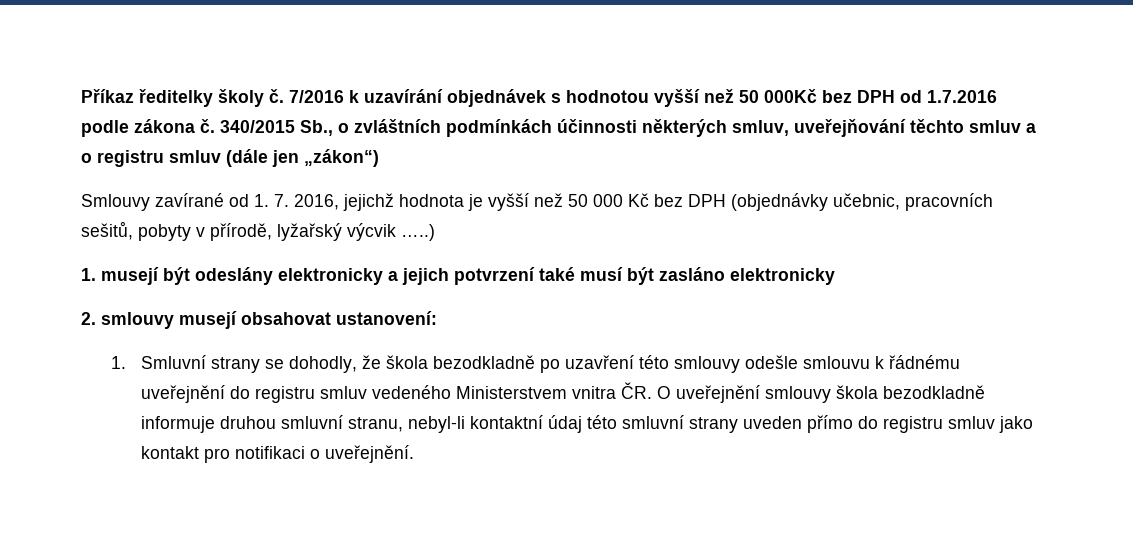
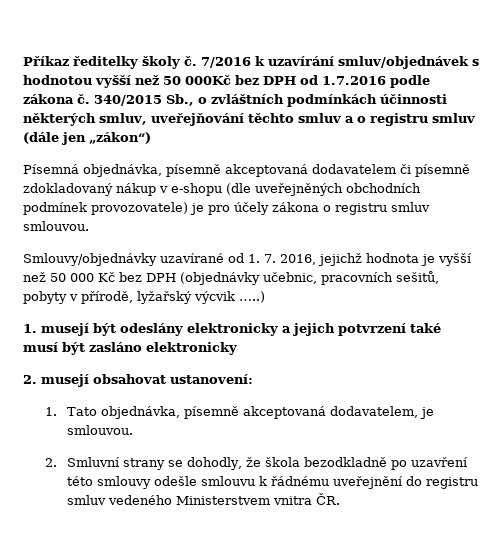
- 7/2016 k uzavírání objednávek s hodnotou vyšší než 50 000Kč bez DPH od 1.7.2016 podle zákona č.
+ 7/2016 k uzavírání smluv/objednávek s hodnotou vyšší než 50 000Kč bez DPH od 1.7.2016 podle zákona č.
- Smlouvy zavírané od 1. 7. 2016, jejichž hodnota je vyšší než 50 000 Kč bez DPH (objednávky učebnic, pracovních sešitů, pobyty v přírodě, lyžařský výcvik …..)
+ Písemná objednávka, písemně akceptovaná dodavatelem či písemně zdokladovaný nákup v e-shopu (dle uveřejněných obchodních podmínek provozovatele) je pro účely zákona o registru smluv smlouvou.
+ Smlouvy/objednávky uzavírané od 1. 7. 2016, jejichž hodnota je vyšší než 50 000 Kč bez DPH (objednávky učebnic, pracovních sešitů, pobyty v přírodě, lyžařský výcvik …..)
- 2. smlouvy musejí obsahovat ustanovení:
+ 2. musejí obsahovat ustanovení:
- 1. Smluvní strany se dohodly, že škola bezodkladně po uzavření této smlouvy odešle smlouvu k řádnému uveřejnění do registru smluv vedeného Ministerstvem vnitra ČR. O uveřejnění smlouvy škola bezodkladně informuje druhou smluvní stranu, nebyl-li kontaktní údaj této smluvní strany uveden přímo do registru smluv jako kontakt pro notifikaci o uveřejnění.
+ 1. Tato objednávka, písemně akceptovaná dodavatelem, je smlouvou.
+ 2. Smluvní strany se dohodly, že škola bezodkladně po uzavření této smlouvy odešle smlouvu k řádnému uveřejnění do registru smluv vedeného Ministerstvem vnitra ČR.

